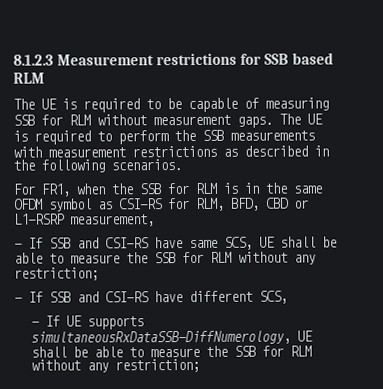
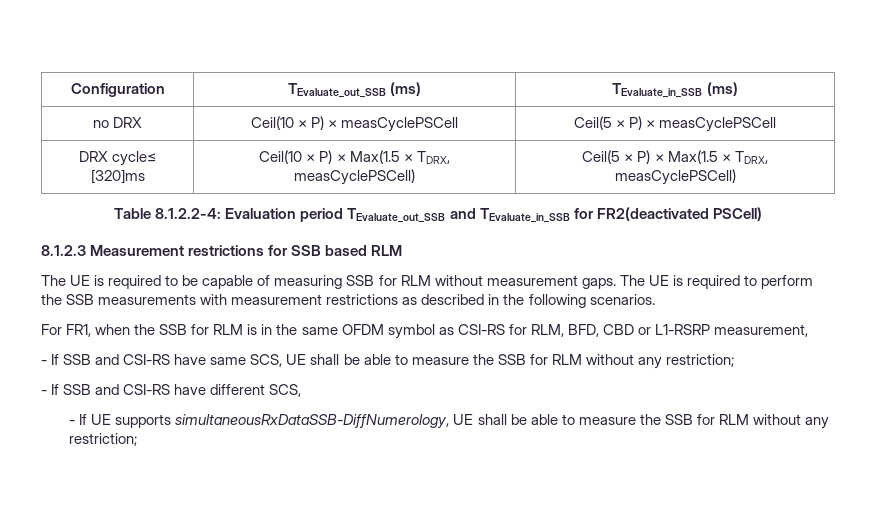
+ Configuration | TEvaluate_out_SSB (ms) | TEvaluate_in_SSB (ms)
+ no DRX | Ceil(10 × P) × measCyclePSCell | Ceil(5 × P) × measCyclePSCell
+ DRX cycle≤ [320]ms | Ceil(10 × P) × Max(1.5 × TDRX, measCyclePSCell) | Ceil(5 × P) × Max(1.5 × TDRX, measCyclePSCell)
+ Table 8.1.2.2-4: Evaluation period TEvaluate_out_SSB and TEvaluate_in_SSB for FR2(deactivated PSCell)

